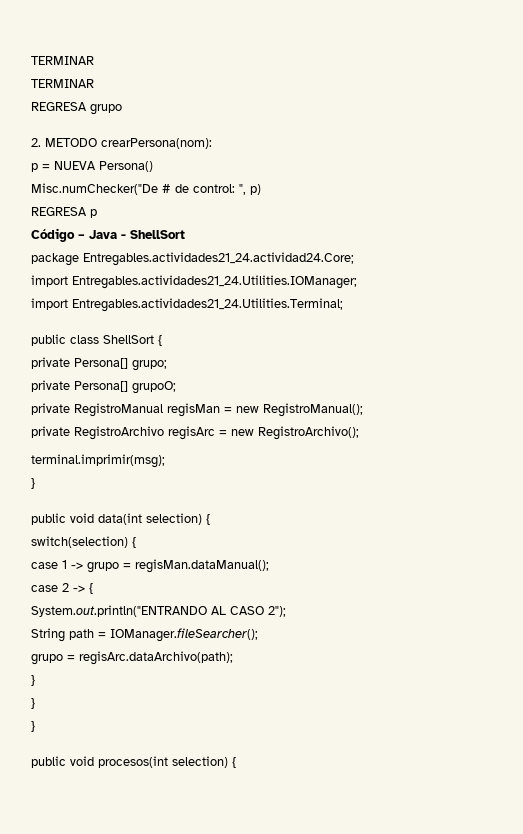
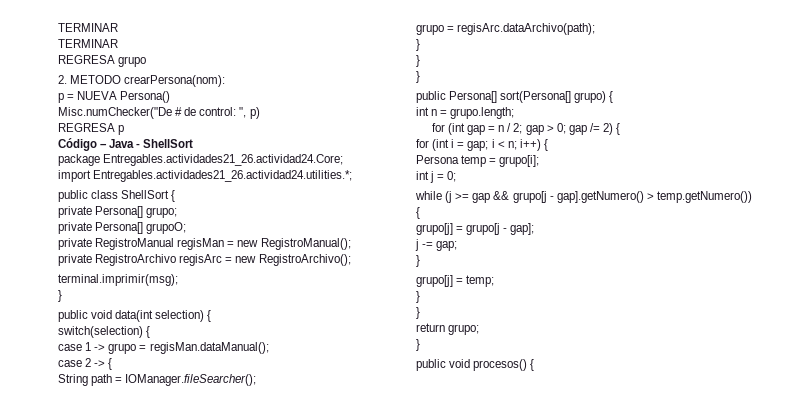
- package Entregables.actividades21_24.actividad24.Core;
- import Entregables.actividades21_24.Utilities.IOManager;
- import Entregables.actividades21_24.Utilities.Terminal;
+ package Entregables.actividades21_26.actividad24.Core;
+ import Entregables.actividades21_26.actividad24.utilities.*;
- System.out.println("ENTRANDO AL CASO 2");
- public void procesos(int selection) {
+ public Persona[] sort(Persona[] grupo) {
+ int n = grupo.length;
+ for (int gap = n / 2; gap > 0; gap /= 2) {
+ for (int i = gap; i < n; i++) {
+ Persona temp = grupo[i];
+ int j = 0;
+ while (j >= gap && grupo[j - gap].getNumero() > temp.getNumero()) {
+ grupo[j] = grupo[j - gap];
+ j -= gap;
+ }
+ grupo[j] = temp;
+ }
+ }
+ return grupo;
+ }
+ public void procesos() {

